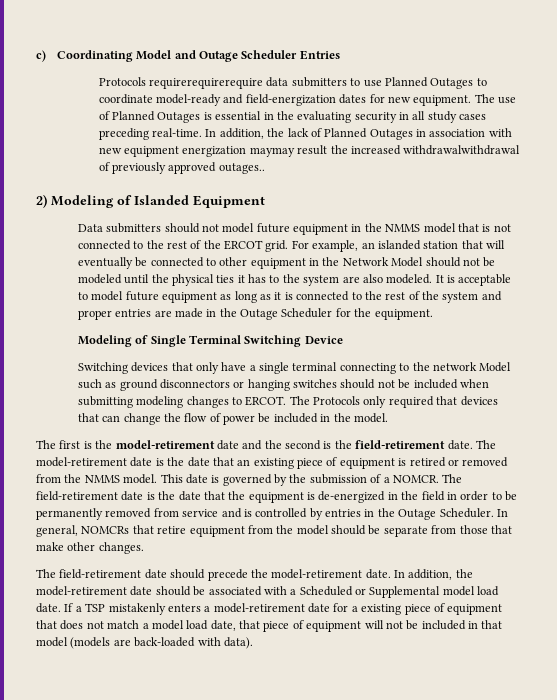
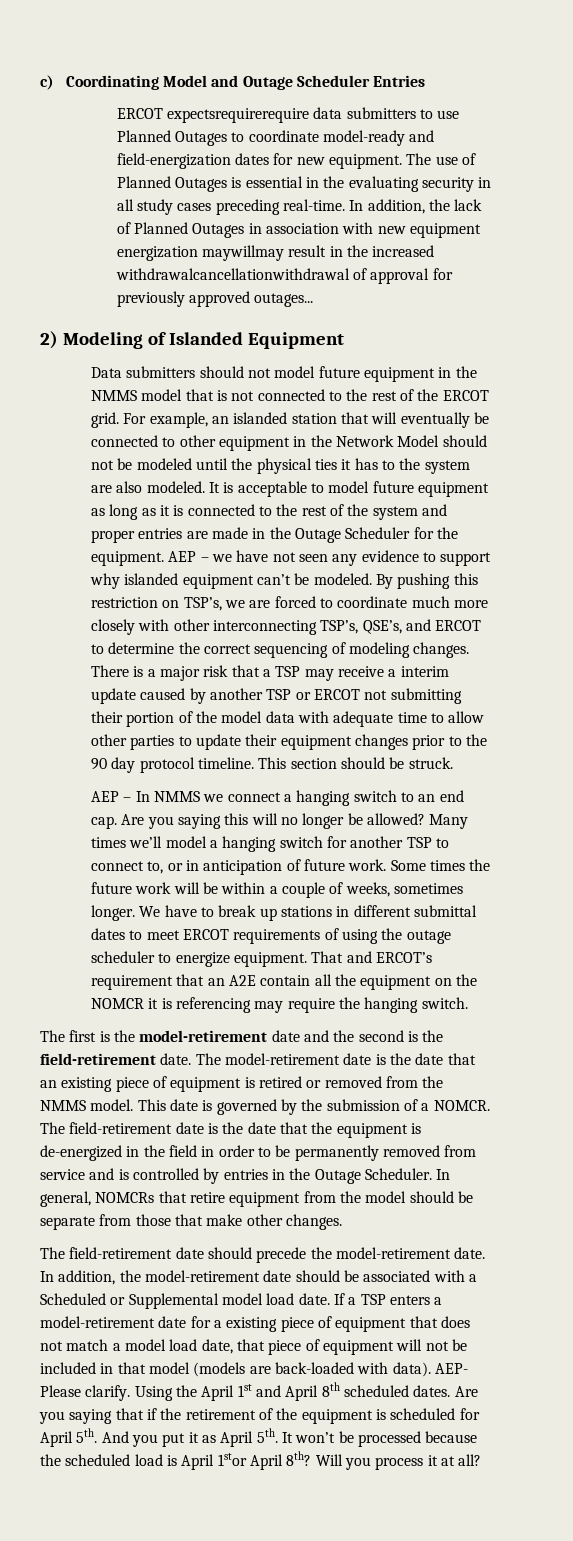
- Protocols requirerequirerequire data submitters to use Planned Outages to coordinate model-ready and field-energization dates for new equipment.
+ ERCOT expectsrequirerequire data submitters to use Planned Outages to coordinate model-ready and field-energization dates for new equipment.
- In addition, the lack of Planned Outages in association with new equipment energization maymay result the increased withdrawalwithdrawal of previously approved outages..
+ In addition, the lack of Planned Outages in association with new equipment energization maywillmay result in the increased withdrawalcancellationwithdrawal of approval for previously approved outages...
- It is acceptable to model future equipment as long as it is connected to the rest of the system and proper entries are made in the Outage Scheduler for the equipment.
- Modeling of Single Terminal Switching Device
- Switching devices that only have a single terminal connecting to the network Model such as ground disconnectors or hanging switches should not be included when submitting modeling changes to ERCOT. The Protocols only required that devices that can change the flow of power be included in the model.
+ It is acceptable to model future equipment as long as it is connected to the rest of the system and proper entries are made in the Outage Scheduler for the equipment. AEP – we have not seen any evidence to support why islanded equipment can’t be modeled. By pushing this restriction on TSP’s, we are forced to coordinate much more closely with other interconnecting TSP’s, QSE’s, and ERCOT to determine the correct sequencing of modeling changes. There is a major risk that a TSP may receive a interim update caused by another TSP or ERCOT not submitting their portion of the model data with adequate time to allow other parties to update their equipment changes prior to the 90 day protocol timeline. This section should be struck.
+ AEP – In NMMS we connect a hanging switch to an end cap. Are you saying this will no longer be allowed? Many times we’ll model a hanging switch for another TSP to connect to, or in anticipation of future work. Some times the future work will be within a couple of weeks, sometimes longer. We have to break up stations in different submittal dates to meet ERCOT requirements of using the outage scheduler to energize equipment. That and ERCOT’s requirement that an A2E contain all the equipment on the NOMCR it is referencing may require the hanging switch.
- If a TSP mistakenly enters a model-retirement date for a existing piece of equipment that does not match a model load date, that piece of equipment will not be included in that model (models are back-loaded with data).
+ If a TSP enters a model-retirement date for a existing piece of equipment that does not match a model load date, that piece of equipment will not be included in that model (models are back-loaded with data).
+ AEP- Please clarify. Using the April 1st and April 8th scheduled dates. Are you saying that if the retirement of the equipment is scheduled for April 5th. And you put it as April 5th. It won’t be processed because the scheduled load is April 1stor April 8th? Will you process it at all?

